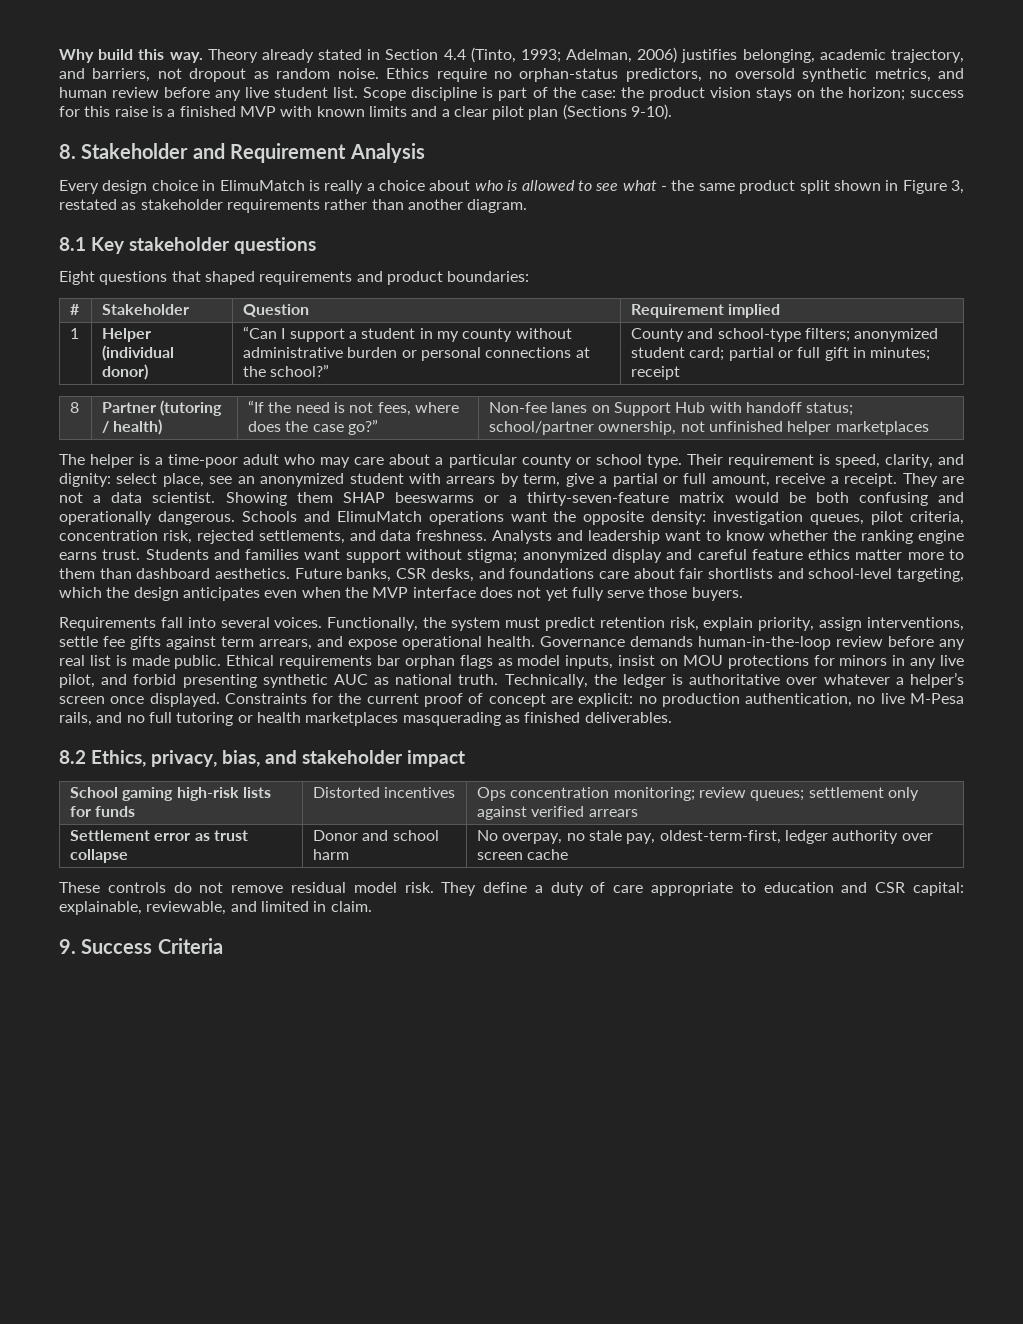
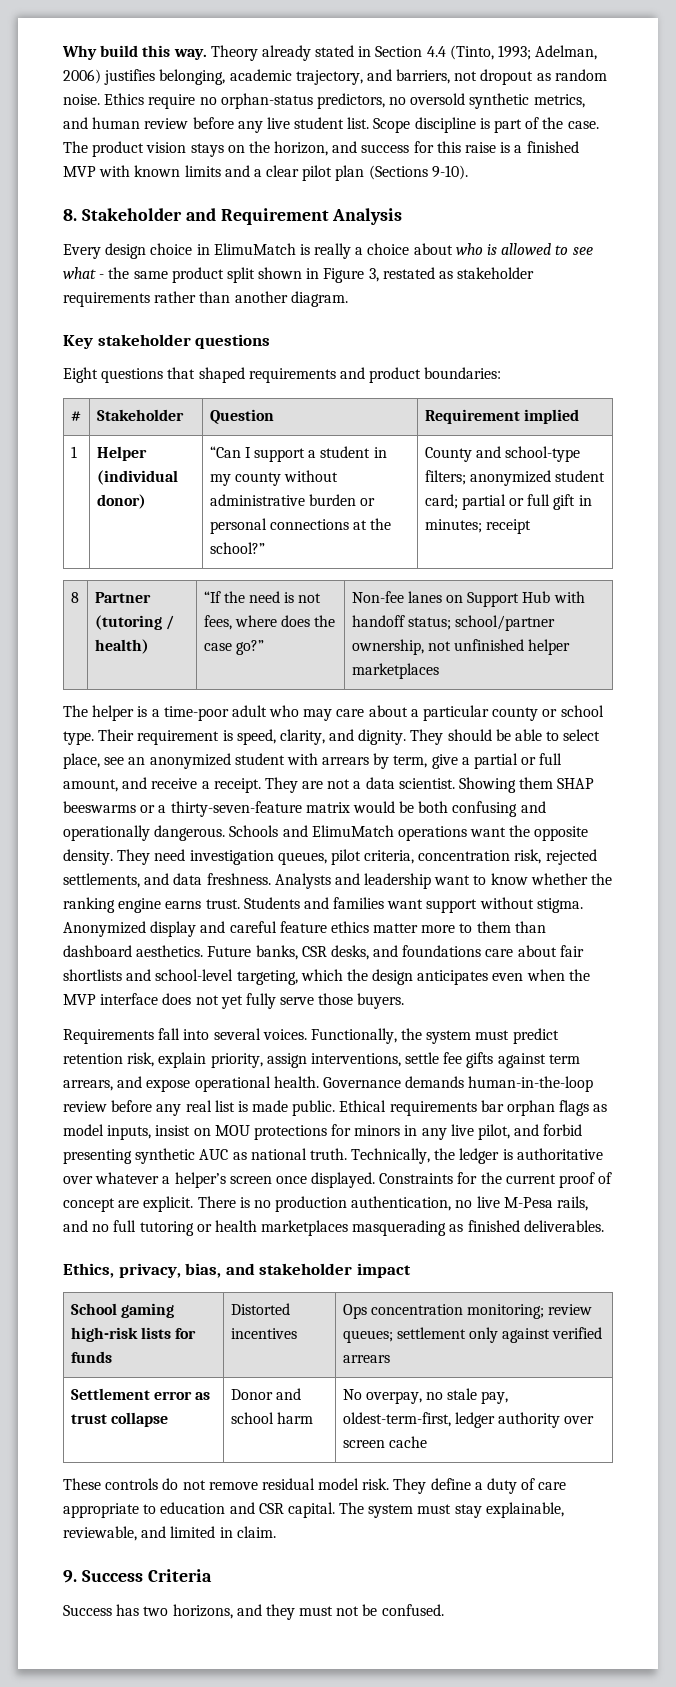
- Scope discipline is part of the case: the product vision stays on the horizon; success for this raise is a finished MVP with known limits and a clear pilot plan (Sections 9-10).
+ Scope discipline is part of the case. The product vision stays on the horizon, and success for this raise is a finished MVP with known limits and a clear pilot plan (Sections 9-10).
- 8.1 Key stakeholder questions
+ Key stakeholder questions
- Their requirement is speed, clarity, and dignity: select place, see an anonymized student with arrears by term, give a partial or full amount, receive a receipt.
+ Their requirement is speed, clarity, and dignity. They should be able to select place, see an anonymized student with arrears by term, give a partial or full amount, and receive a receipt.
- Schools and ElimuMatch operations want the opposite density: investigation queues, pilot criteria, concentration risk, rejected settlements, and data freshness.
+ Schools and ElimuMatch operations want the opposite density. They need investigation queues, pilot criteria, concentration risk, rejected settlements, and data freshness.
- Students and families want support without stigma; anonymized display and careful feature ethics matter more to them than dashboard aesthetics.
+ Students and families want support without stigma. Anonymized display and careful feature ethics matter more to them than dashboard aesthetics.
- Constraints for the current proof of concept are explicit: no production authentication, no live M-Pesa rails, and no full tutoring or health marketplaces masquerading as finished deliverables.
+ Constraints for the current proof of concept are explicit. There is no production authentication, no live M-Pesa rails, and no full tutoring or health marketplaces masquerading as finished deliverables.
- 8.2 Ethics, privacy, bias, and stakeholder impact
+ Ethics, privacy, bias, and stakeholder impact
- They define a duty of care appropriate to education and CSR capital: explainable, reviewable, and limited in claim.
+ They define a duty of care appropriate to education and CSR capital. The system must stay explainable, reviewable, and limited in claim.
+ Success has two horizons, and they must not be confused.

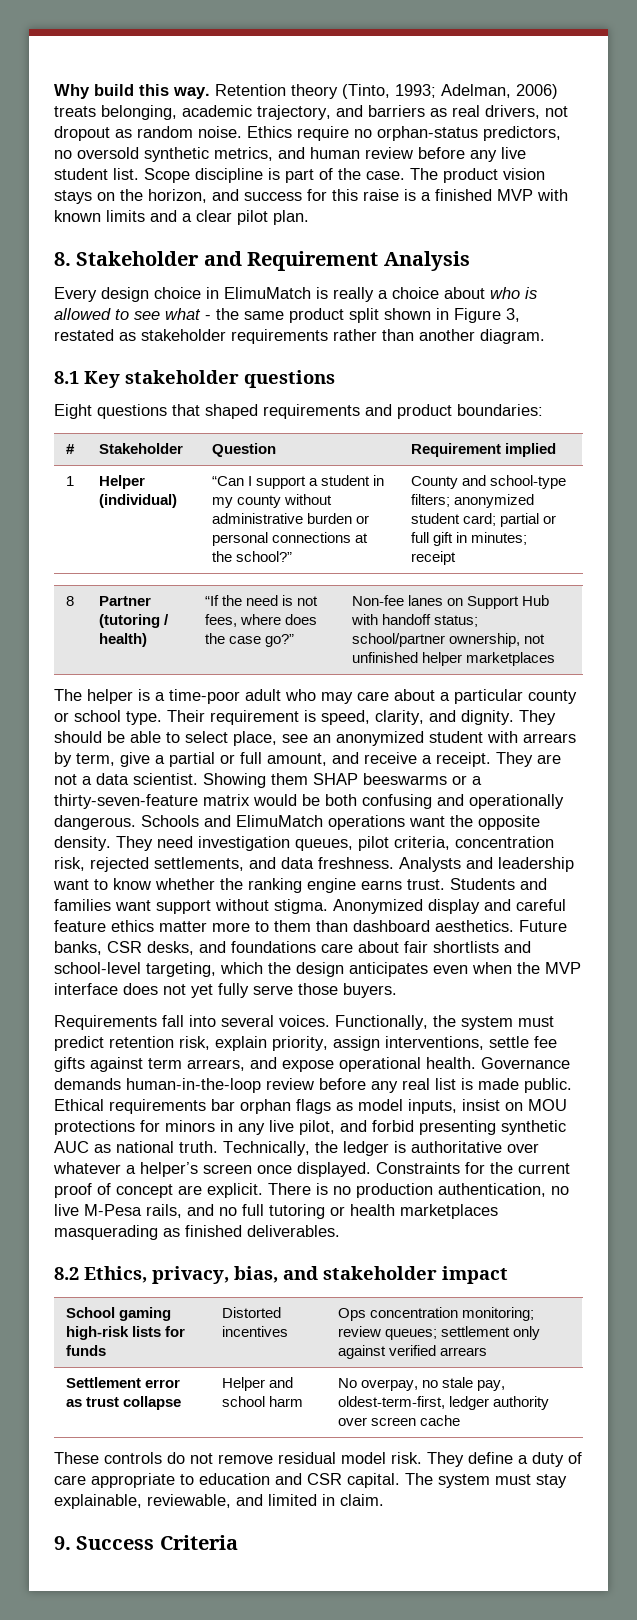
- Theory already stated in Section 4.4 (Tinto, 1993; Adelman, 2006) justifies belonging, academic trajectory, and barriers, not dropout as random noise.
+ Retention theory (Tinto, 1993; Adelman, 2006) treats belonging, academic trajectory, and barriers as real drivers, not dropout as random noise.
- The product vision stays on the horizon, and success for this raise is a finished MVP with known limits and a clear pilot plan (Sections 9-10).
+ The product vision stays on the horizon, and success for this raise is a finished MVP with known limits and a clear pilot plan.
- Key stakeholder questions
+ 8.1 Key stakeholder questions
- 1 | Helper (individual donor) | “Can I support a student in my county without administrative burden or personal connections at the school?” | County and school-type filters; anonymized student card; partial or full gift in minutes; receipt
+ 1 | Helper (individual) | “Can I support a student in my county without administrative burden or personal connections at the school?” | County and school-type filters; anonymized student card; partial or full gift in minutes; receipt
- Ethics, privacy, bias, and stakeholder impact
+ 8.2 Ethics, privacy, bias, and stakeholder impact
- Settlement error as trust collapse | Donor and school harm | No overpay, no stale pay, oldest-term-first, ledger authority over screen cache
+ Settlement error as trust collapse | Helper and school harm | No overpay, no stale pay, oldest-term-first, ledger authority over screen cache
- Success has two horizons, and they must not be confused.

